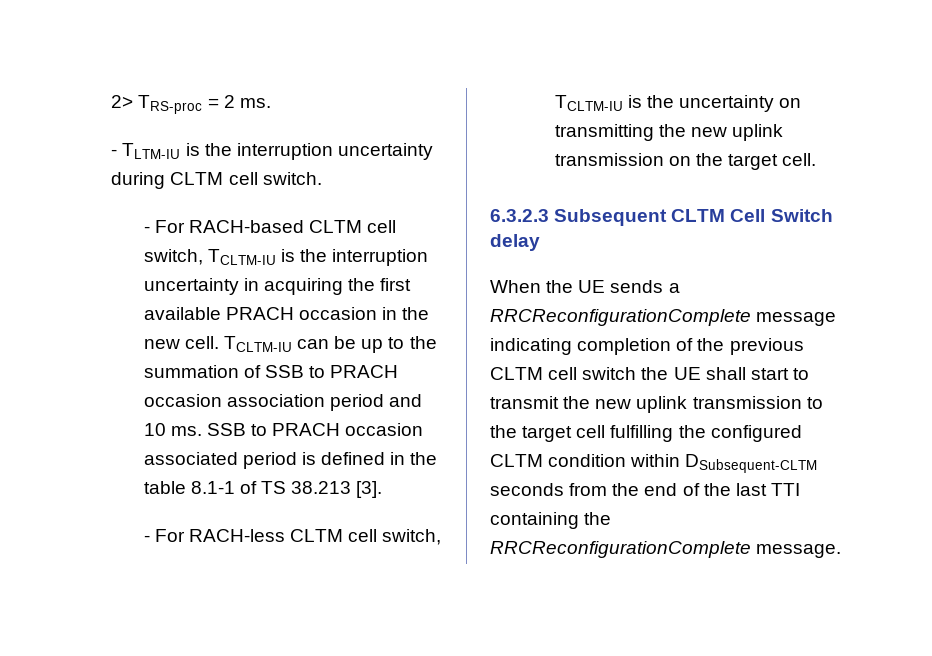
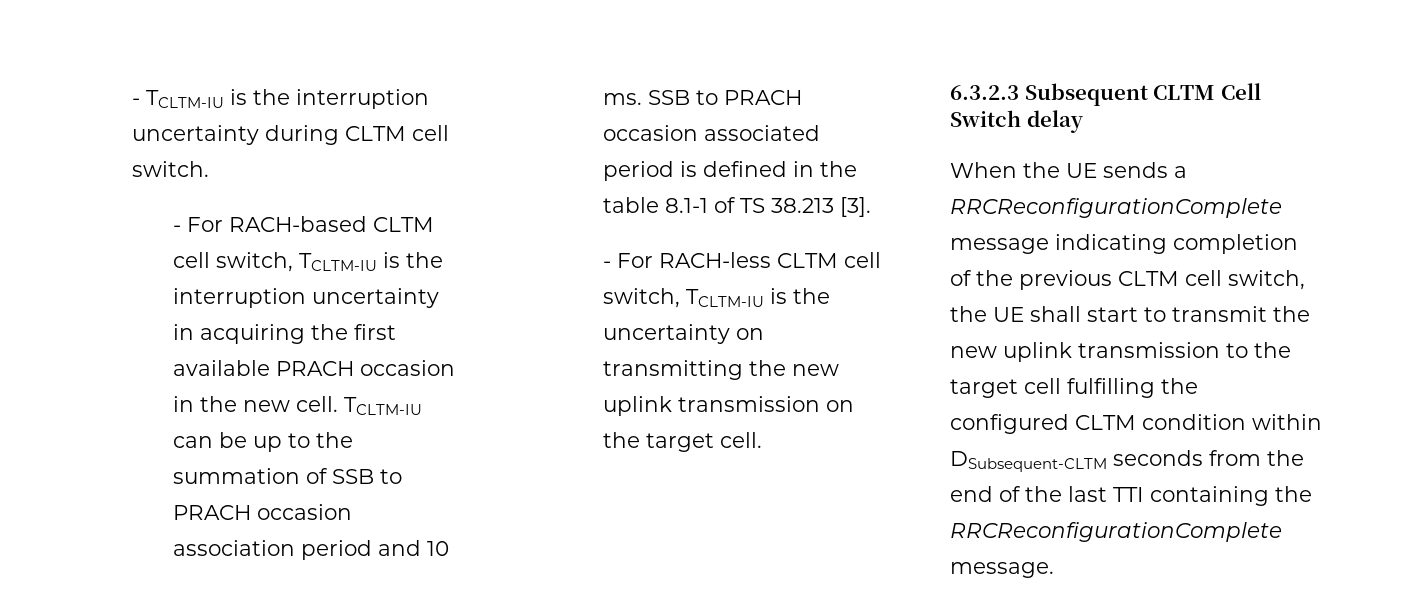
- 2> TRS-proc = 2 ms.
- - TLTM-IU is the interruption uncertainty during CLTM cell switch.
+ - TCLTM-IU is the interruption uncertainty during CLTM cell switch.
- When the UE sends a RRCReconfigurationComplete message indicating completion of the previous CLTM cell switch the UE shall start to transmit the new uplink transmission to the target cell fulfilling the configured CLTM condition within DSubsequent-CLTM seconds from the end of the last TTI containing the RRCReconfigurationComplete message.
+ When the UE sends a RRCReconfigurationComplete message indicating completion of the previous CLTM cell switch, the UE shall start to transmit the new uplink transmission to the target cell fulfilling the configured CLTM condition within DSubsequent-CLTM seconds from the end of the last TTI containing the RRCReconfigurationComplete message.

